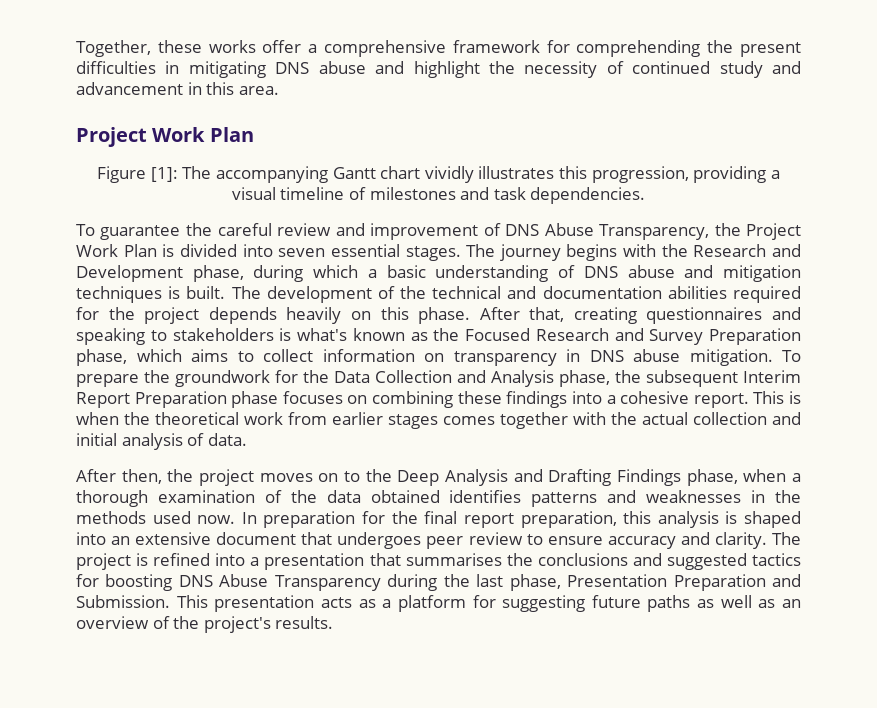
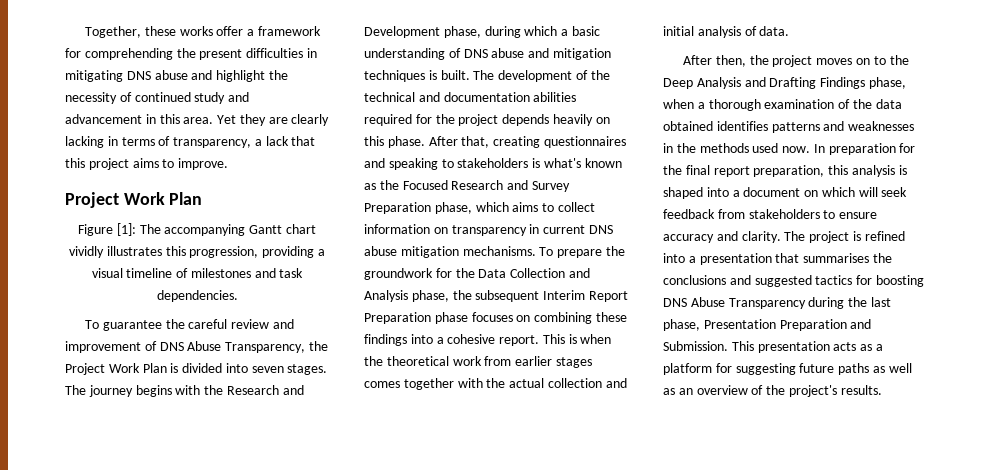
- Together, these works offer a comprehensive framework for comprehending the present difficulties in mitigating DNS abuse and highlight the necessity of continued study and advancement in this area.
+ Together, these works offer a framework for comprehending the present difficulties in mitigating DNS abuse and highlight the necessity of continued study and advancement in this area. Yet they are clearly lacking in terms of transparency, a lack that this project aims to improve.
- To guarantee the careful review and improvement of DNS Abuse Transparency, the Project Work Plan is divided into seven essential stages.
+ To guarantee the careful review and improvement of DNS Abuse Transparency, the Project Work Plan is divided into seven stages.
- After that, creating questionnaires and speaking to stakeholders is what's known as the Focused Research and Survey Preparation phase, which aims to collect information on transparency in DNS abuse mitigation.
+ After that, creating questionnaires and speaking to stakeholders is what's known as the Focused Research and Survey Preparation phase, which aims to collect information on transparency in current DNS abuse mitigation mechanisms.
- In preparation for the final report preparation, this analysis is shaped into an extensive document that undergoes peer review to ensure accuracy and clarity.
+ In preparation for the final report preparation, this analysis is shaped into a document on which will seek feedback from stakeholders to ensure accuracy and clarity.

